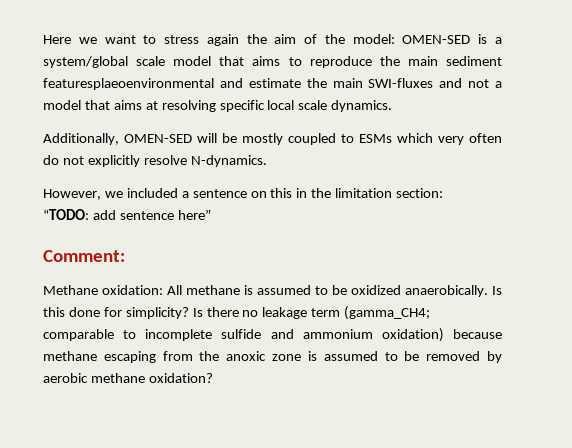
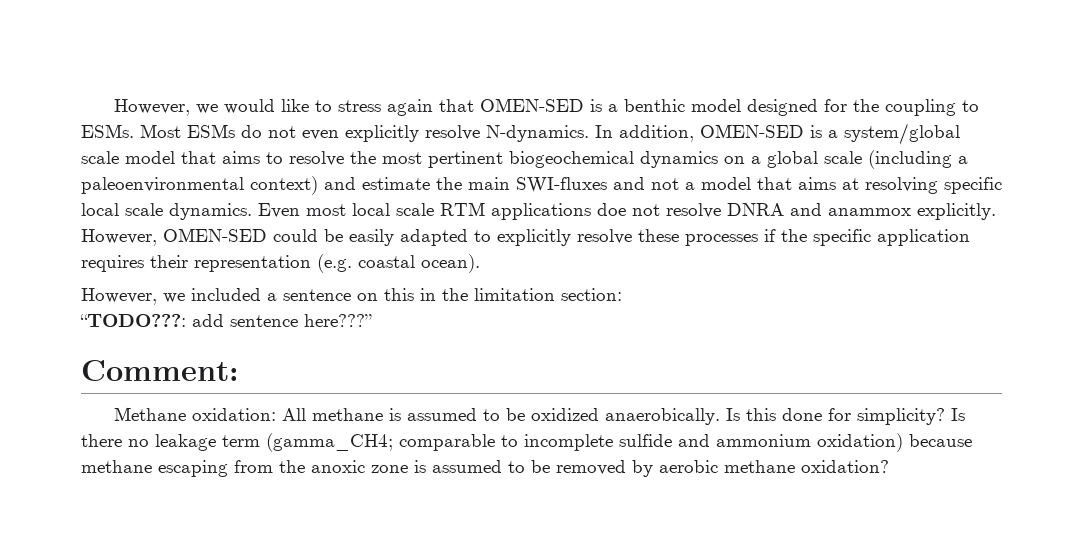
- Here we want to stress again the aim of the model: OMEN-SED is a system/global scale model that aims to reproduce the main sediment featuresplaeoenvironmental and estimate the main SWI-fluxes and not a model that aims at resolving specific local scale dynamics.
- Additionally, OMEN-SED will be mostly coupled to ESMs which very often do not explicitly resolve N-dynamics.
+ However, we would like to stress again that OMEN-SED is a benthic model designed for the coupling to ESMs. Most ESMs do not even explicitly resolve N-dynamics. In addition, OMEN-SED is a system/global scale model that aims to resolve the most pertinent biogeochemical dynamics on a global scale (including a paleoenvironmental context) and estimate the main SWI-fluxes and not a model that aims at resolving specific local scale dynamics. Even most local scale RTM applications doe not resolve DNRA and anammox explicitly. However, OMEN-SED could be easily adapted to explicitly resolve these processes if the specific application requires their representation (e.g. coastal ocean).
- “TODO: add sentence here”
+ “TODO???: add sentence here???”

